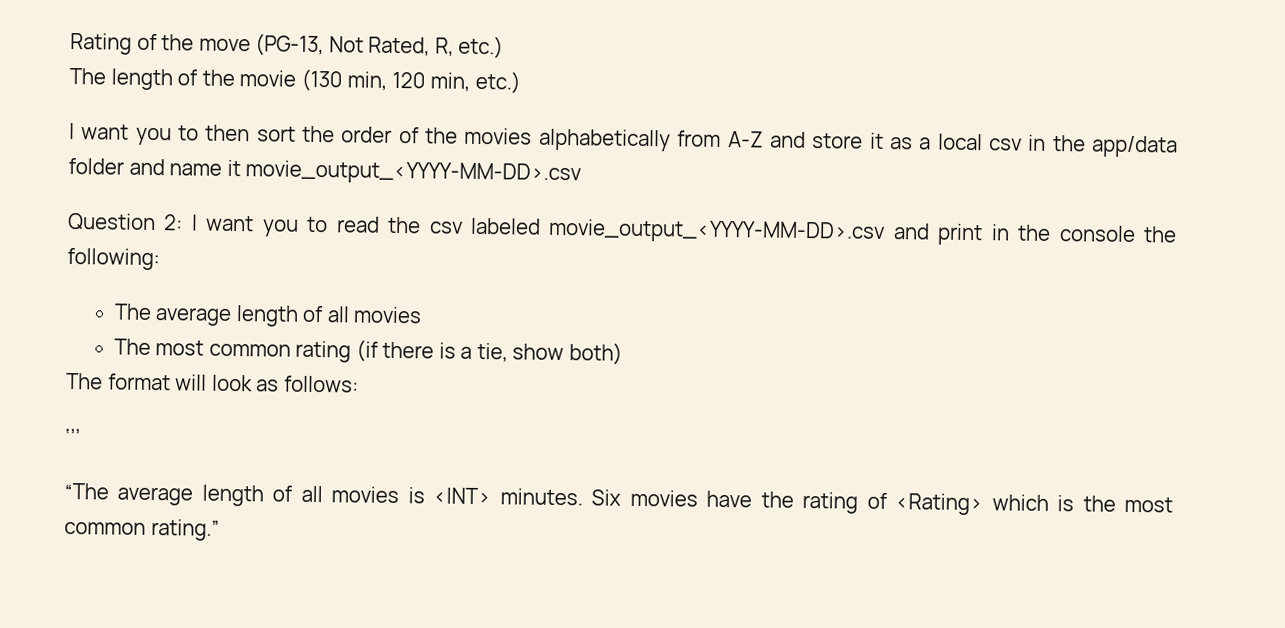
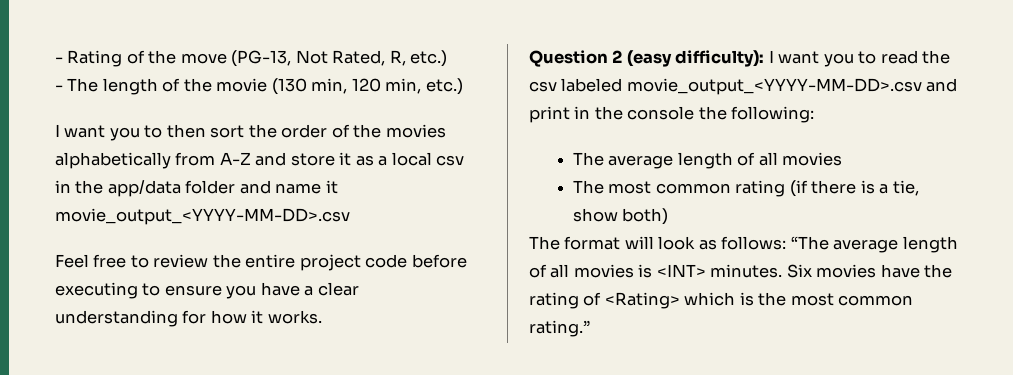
- Rating of the move (PG-13, Not Rated, R, etc.)
+ - Rating of the move (PG-13, Not Rated, R, etc.)
- The length of the movie (130 min, 120 min, etc.)
+ - The length of the movie (130 min, 120 min, etc.)
- Question 2: I want you to read the csv labeled movie_output_<YYYY-MM-DD>.csv and print in the console the following:
+ Feel free to review the entire project code before executing to ensure you have a clear understanding for how it works.
+ Question 2 (easy difficulty): I want you to read the csv labeled movie_output_<YYYY-MM-DD>.csv and print in the console the following:
- The format will look as follows:
- ‘’’
- “The average length of all movies is <INT> minutes.
+ The format will look as follows: “The average length of all movies is <INT> minutes.

